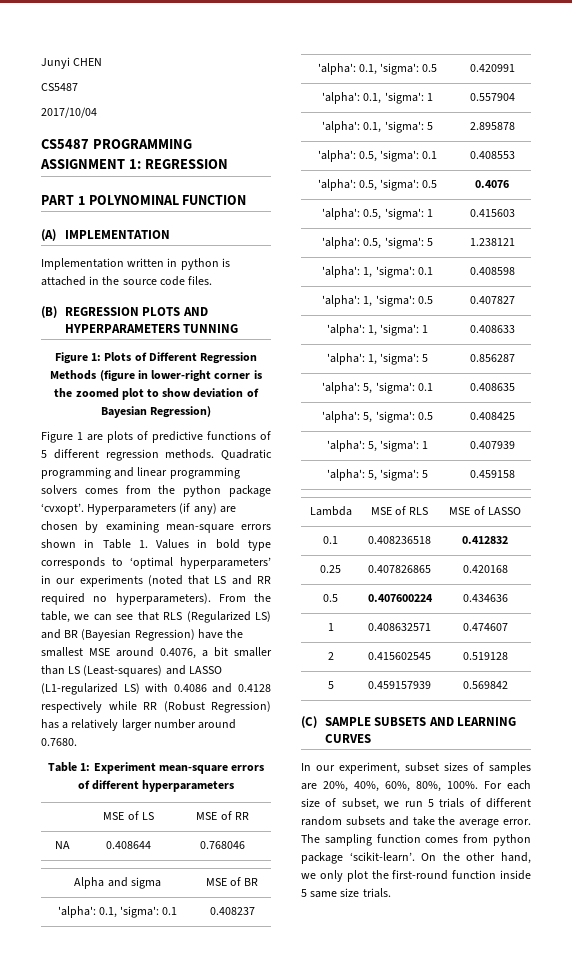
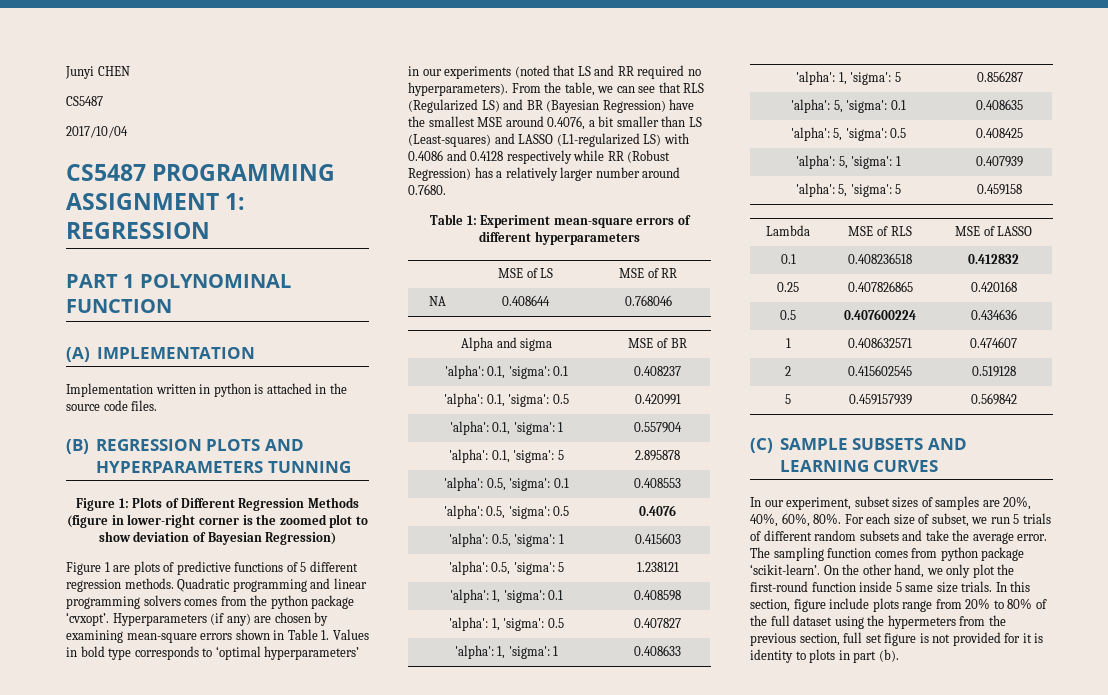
- In our experiment, subset sizes of samples are 20%, 40%, 60%, 80%, 100%.
+ In our experiment, subset sizes of samples are 20%, 40%, 60%, 80%.
+ In this section, figure include plots range from 20% to 80% of the full dataset using the hypermeters from the previous section, full set figure is not provided for it is identity to plots in part (b).

